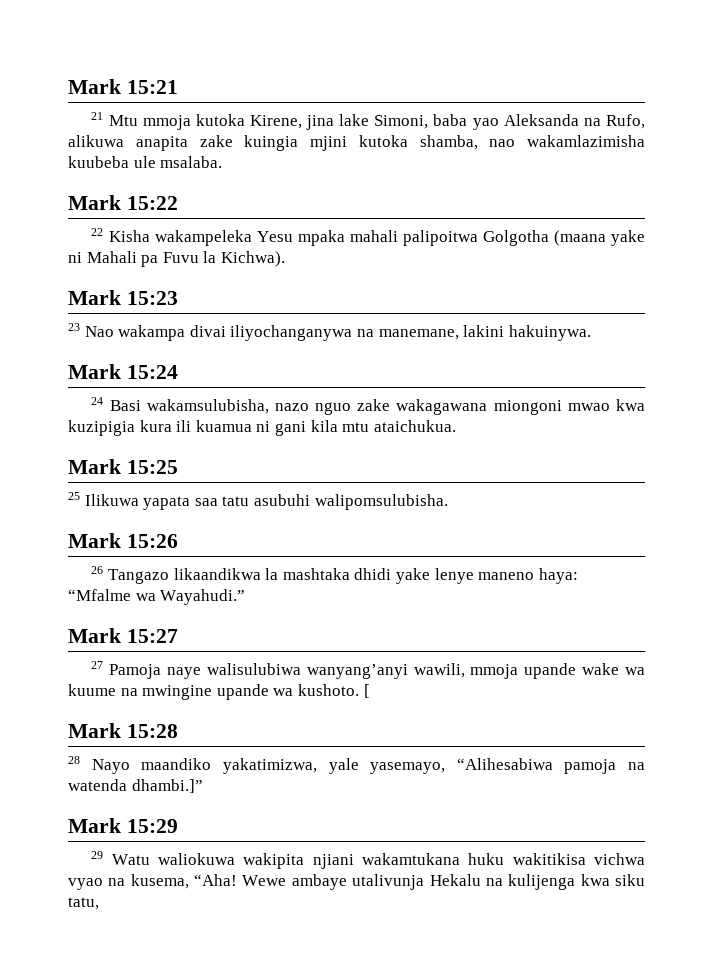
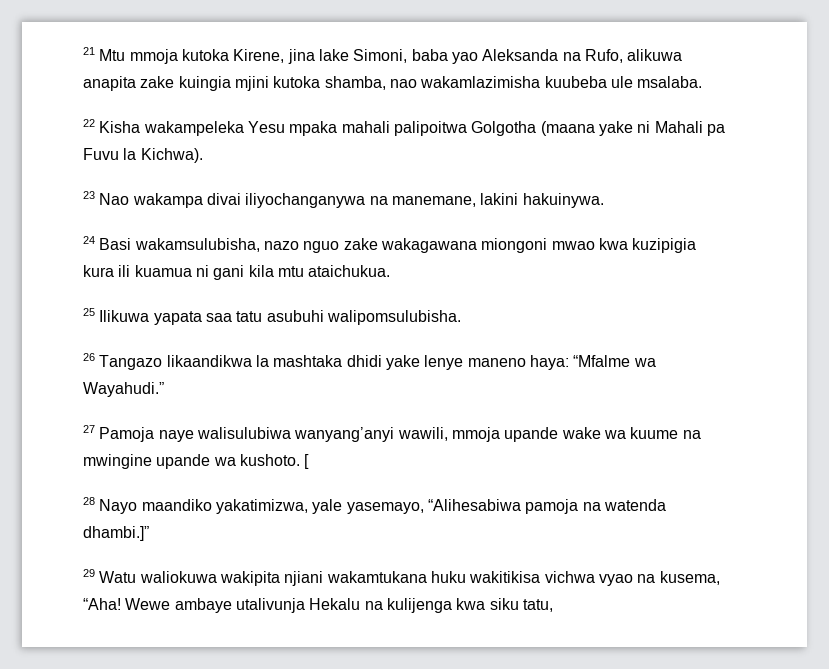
- Mark 15:21
- Mark 15:22
- Mark 15:23
- Mark 15:24
- Mark 15:25
- Mark 15:26
- Mark 15:27
- Mark 15:28
- Mark 15:29

